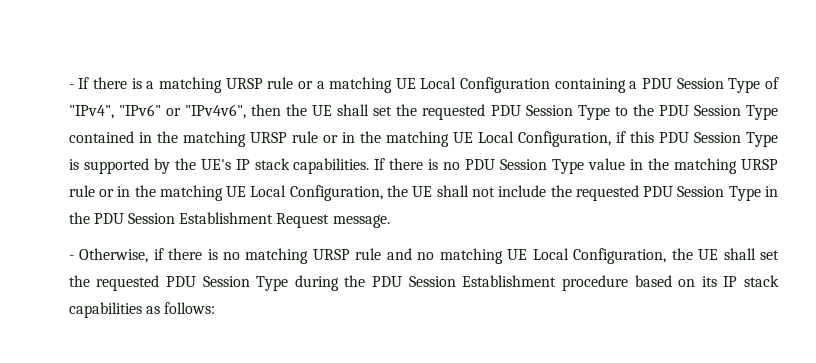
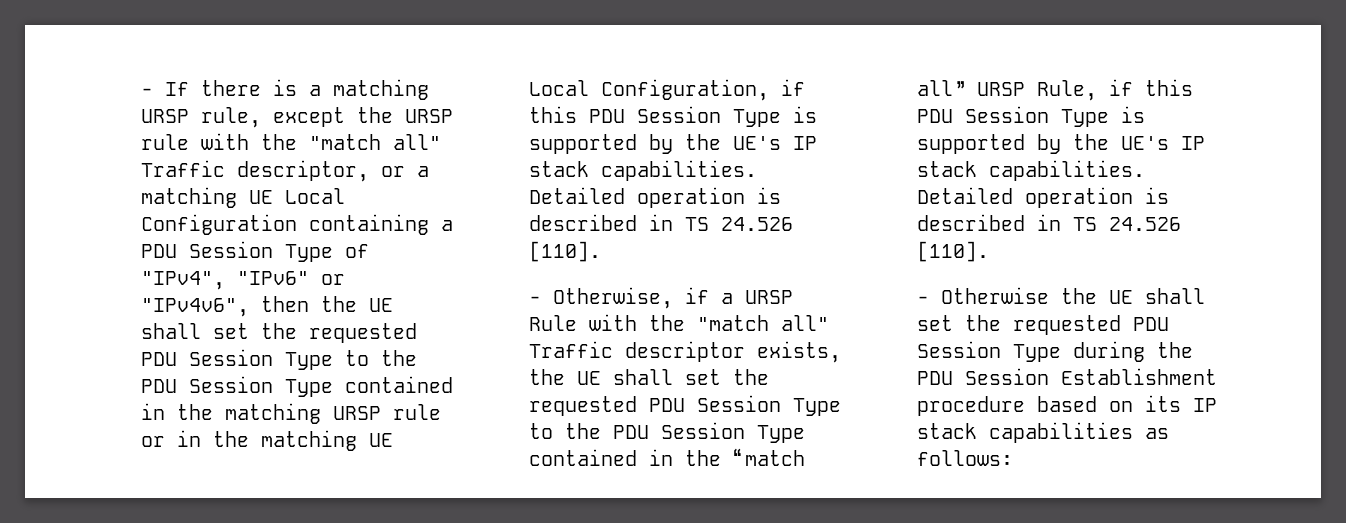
- - If there is a matching URSP rule or a matching UE Local Configuration containing a PDU Session Type of "IPv4", "IPv6" or "IPv4v6", then the UE shall set the requested PDU Session Type to the PDU Session Type contained in the matching URSP rule or in the matching UE Local Configuration, if this PDU Session Type is supported by the UE's IP stack capabilities. If there is no PDU Session Type value in the matching URSP rule or in the matching UE Local Configuration, the UE shall not include the requested PDU Session Type in the PDU Session Establishment Request message.
- - Otherwise, if there is no matching URSP rule and no matching UE Local Configuration, the UE shall set the requested PDU Session Type during the PDU Session Establishment procedure based on its IP stack capabilities as follows:
+ - If there is a matching URSP rule, except the URSP rule with the "match all" Traffic descriptor, or a matching UE Local Configuration containing a PDU Session Type of "IPv4", "IPv6" or "IPv4v6", then the UE shall set the requested PDU Session Type to the PDU Session Type contained in the matching URSP rule or in the matching UE Local Configuration, if this PDU Session Type is supported by the UE's IP stack capabilities. Detailed operation is described in TS 24.526 [110].
+ - Otherwise, if a URSP Rule with the "match all" Traffic descriptor exists, the UE shall set the requested PDU Session Type to the PDU Session Type contained in the “match all” URSP Rule, if this PDU Session Type is supported by the UE's IP stack capabilities. Detailed operation is described in TS 24.526 [110].
+ - Otherwise the UE shall set the requested PDU Session Type during the PDU Session Establishment procedure based on its IP stack capabilities as follows:

